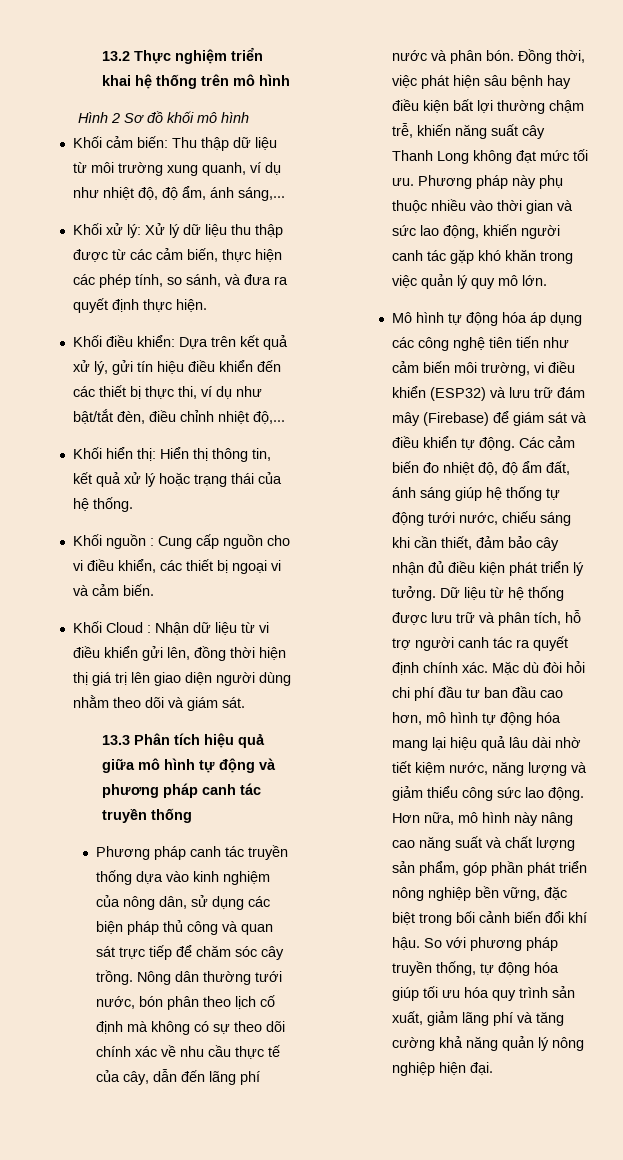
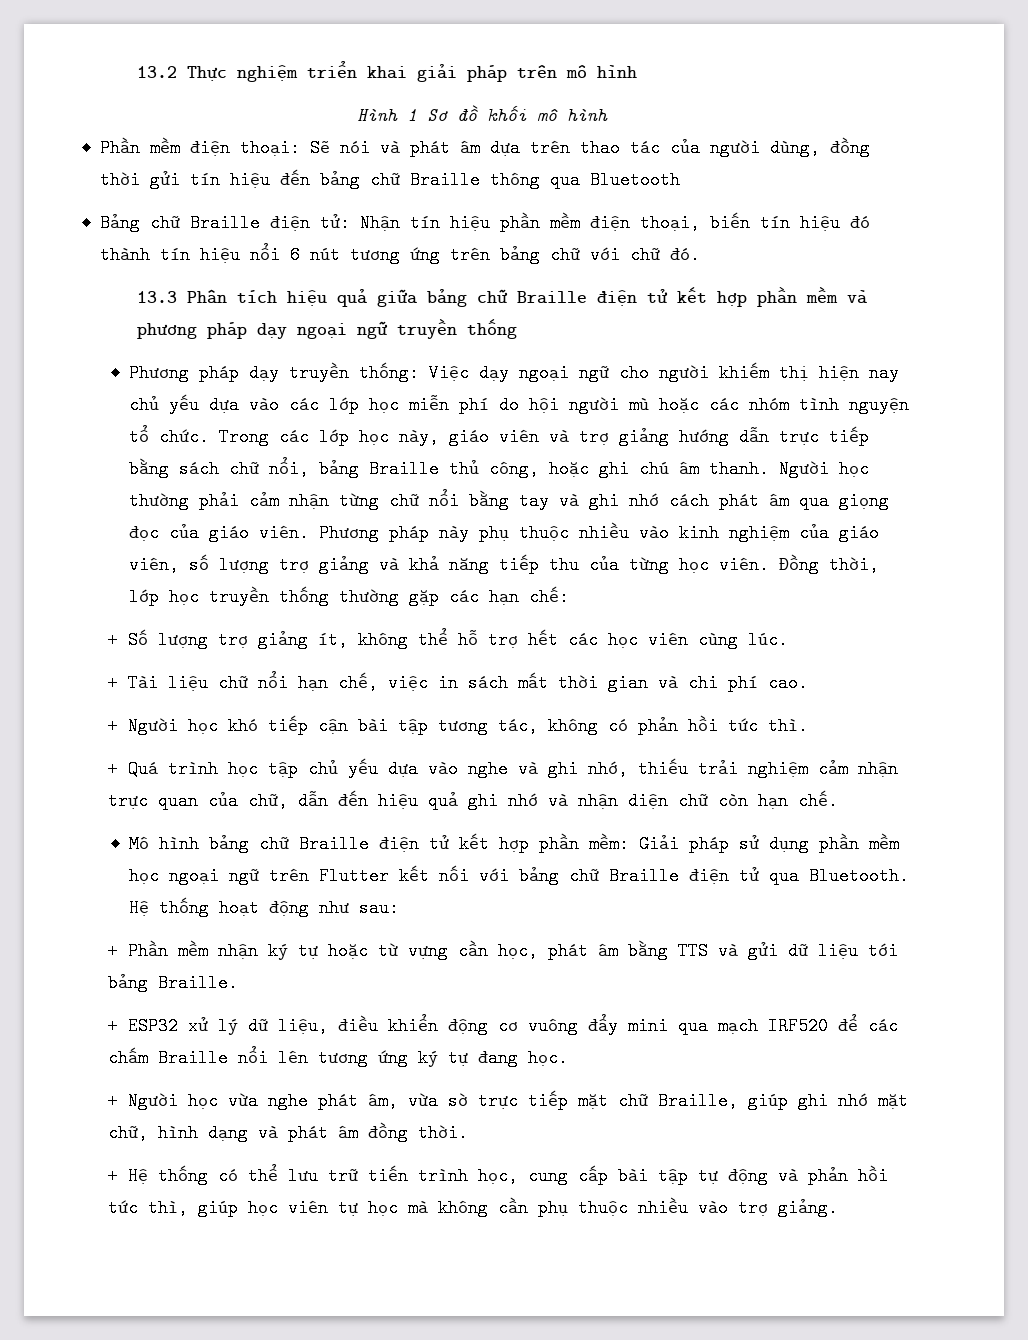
- 13.2 Thực nghiệm triển khai hệ thống trên mô hình
+ 13.2 Thực nghiệm triển khai giải pháp trên mô hình
- Hình 2 Sơ đồ khối mô hình
+ Hình 1 Sơ đồ khối mô hình
- Khối cảm biến: Thu thập dữ liệu từ môi trường xung quanh, ví dụ như nhiệt độ, độ ẩm, ánh sáng,...
- Khối xử lý: Xử lý dữ liệu thu thập được từ các cảm biến, thực hiện các phép tính, so sánh, và đưa ra quyết định thực hiện.
- Khối điều khiển: Dựa trên kết quả xử lý, gửi tín hiệu điều khiển đến các thiết bị thực thi, ví dụ như bật/tắt đèn, điều chỉnh nhiệt độ,...
- Khối hiển thị: Hiển thị thông tin, kết quả xử lý hoặc trạng thái của hệ thống.
- Khối nguồn : Cung cấp nguồn cho vi điều khiển, các thiết bị ngoại vi và cảm biến.
- Khối Cloud : Nhận dữ liệu từ vi điều khiển gửi lên, đồng thời hiện thị giá trị lên giao diện người dùng nhằm theo dõi và giám sát.
+ Phần mềm điện thoại: Sẽ nói và phát âm dựa trên thao tác của người dùng, đồng thời gửi tín hiệu đến bảng chữ Braille thông qua Bluetooth
+ Bảng chữ Braille điện tử: Nhận tín hiệu phần mềm điện thoại, biến tín hiệu đó thành tín hiệu nổi 6 nút tương ứng trên bảng chữ với chữ đó.
- 13.3 Phân tích hiệu quả giữa mô hình tự động và phương pháp canh tác truyền thống
- Phương pháp canh tác truyền thống dựa vào kinh nghiệm của nông dân, sử dụng các biện pháp thủ công và quan sát trực tiếp để chăm sóc cây trồng. Nông dân thường tưới nước, bón phân theo lịch cố định mà không có sự theo dõi chính xác về nhu cầu thực tế của cây, dẫn đến lãng phí nước và phân bón. Đồng thời, việc phát hiện sâu bệnh hay điều kiện bất lợi thường chậm trễ, khiến năng suất cây Thanh Long không đạt mức tối ưu.
+ 13.3 Phân tích hiệu quả giữa bảng chữ Braille điện tử kết hợp phần mềm và phương pháp dạy ngoại ngữ truyền thống
+ Phương pháp dạy truyền thống: Việc dạy ngoại ngữ cho người khiếm thị hiện nay chủ yếu dựa vào các lớp học miễn phí do hội người mù hoặc các nhóm tình nguyện tổ chức. Trong các lớp học này, giáo viên và trợ giảng hướng dẫn trực tiếp bằng sách chữ nổi, bảng Braille thủ công, hoặc ghi chú âm thanh. Người học thường phải cảm nhận từng chữ nổi bằng tay và ghi nhớ cách phát âm qua giọng đọc của giáo viên.
- Phương pháp này phụ thuộc nhiều vào thời gian và sức lao động, khiến người canh tác gặp khó khăn trong việc quản lý quy mô lớn.
- Mô hình tự động hóa áp dụng các công nghệ tiên tiến như cảm biến môi trường, vi điều khiển (ESP32) và lưu trữ đám mây (Firebase) để giám sát và điều khiển tự động. Các cảm biến đo nhiệt độ, độ ẩm đất, ánh sáng giúp hệ thống tự động tưới nước, chiếu sáng khi cần thiết, đảm bảo cây nhận đủ điều kiện phát triển lý tưởng. Dữ liệu từ hệ thống được lưu trữ và phân tích, hỗ trợ người canh tác ra quyết định chính xác. Mặc dù đòi hỏi chi phí đầu tư ban đầu cao hơn, mô hình tự động hóa mang lại hiệu quả lâu dài nhờ tiết kiệm nước, năng lượng và giảm thiểu công sức lao động. Hơn nữa, mô hình này nâng cao năng suất và chất lượng sản phẩm, góp phần phát triển nông nghiệp bền vững, đặc biệt trong bối cảnh biến đổi khí hậu. So với phương pháp truyền thống, tự động hóa giúp tối ưu hóa quy trình sản xuất, giảm lãng phí và tăng cường khả năng quản lý nông nghiệp hiện đại.
+ Phương pháp này phụ thuộc nhiều vào kinh nghiệm của giáo viên, số lượng trợ giảng và khả năng tiếp thu của từng học viên. Đồng thời, lớp học truyền thống thường gặp các hạn chế:
+ + Số lượng trợ giảng ít, không thể hỗ trợ hết các học viên cùng lúc.
+ + Tài liệu chữ nổi hạn chế, việc in sách mất thời gian và chi phí cao.
+ + Người học khó tiếp cận bài tập tương tác, không có phản hồi tức thì.
+ + Quá trình học tập chủ yếu dựa vào nghe và ghi nhớ, thiếu trải nghiệm cảm nhận trực quan của chữ, dẫn đến hiệu quả ghi nhớ và nhận diện chữ còn hạn chế.
+ Mô hình bảng chữ Braille điện tử kết hợp phần mềm: Giải pháp sử dụng phần mềm học ngoại ngữ trên Flutter kết nối với bảng chữ Braille điện tử qua Bluetooth. Hệ thống hoạt động như sau:
+ + Phần mềm nhận ký tự hoặc từ vựng cần học, phát âm bằng TTS và gửi dữ liệu tới bảng Braille.
+ + ESP32 xử lý dữ liệu, điều khiển động cơ vuông đẩy mini qua mạch IRF520 để các chấm Braille nổi lên tương ứng ký tự đang học.
+ + Người học vừa nghe phát âm, vừa sờ trực tiếp mặt chữ Braille, giúp ghi nhớ mặt chữ, hình dạng và phát âm đồng thời.
+ + Hệ thống có thể lưu trữ tiến trình học, cung cấp bài tập tự động và phản hồi tức thì, giúp học viên tự học mà không cần phụ thuộc nhiều vào trợ giảng.

